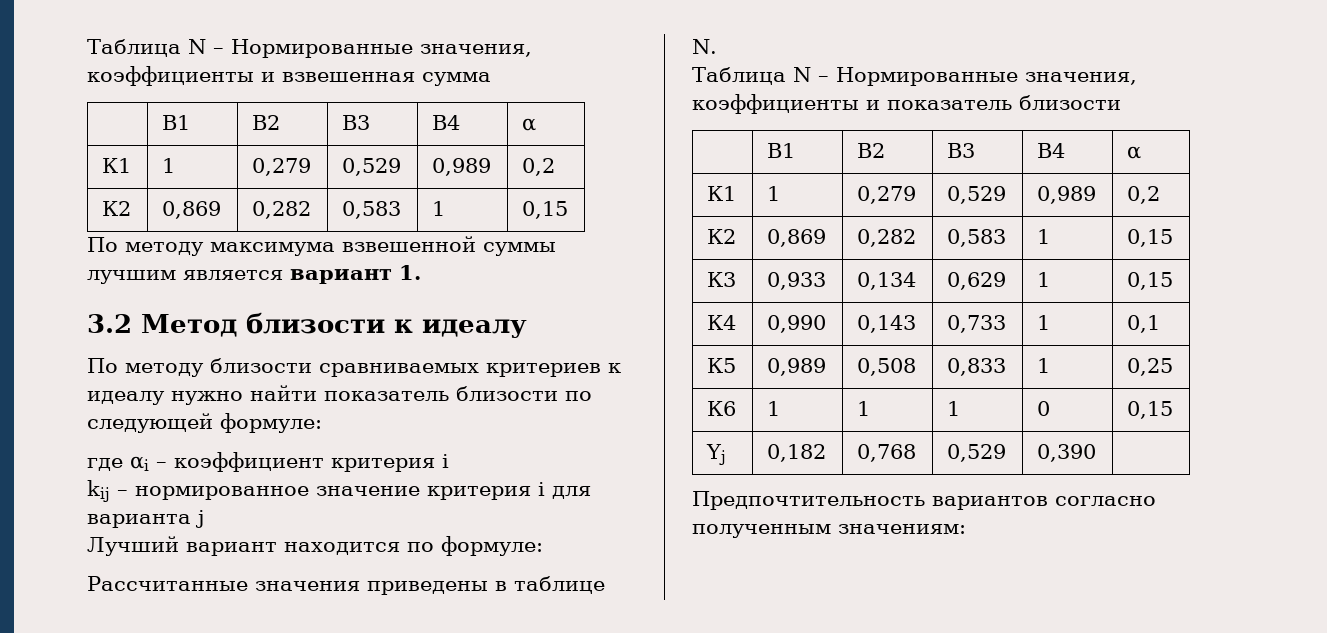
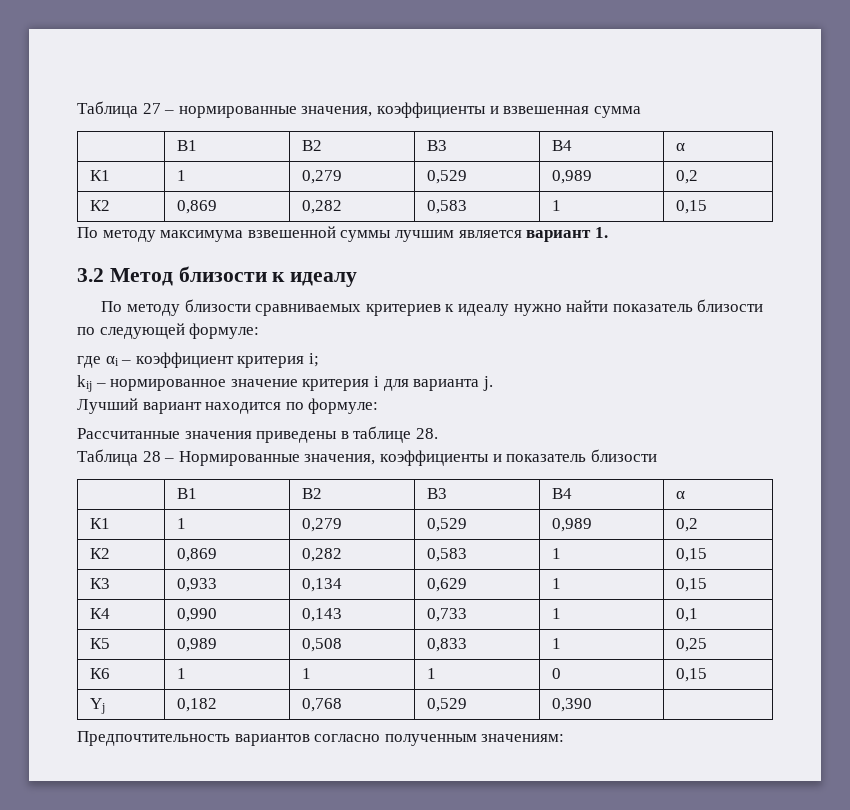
- Таблица N – Нормированные значения, коэффициенты и взвешенная сумма
+ Таблица 27 – нормированные значения, коэффициенты и взвешенная сумма
- где αi – коэффициент критерия i
+ где αi – коэффициент критерия i;
- kij – нормированное значение критерия i для варианта j
+ kij – нормированное значение критерия i для варианта j.
- Рассчитанные значения приведены в таблице N.
- Таблица N – Нормированные значения, коэффициенты и показатель близости
+ Рассчитанные значения приведены в таблице 28.
+ Таблица 28 – Нормированные значения, коэффициенты и показатель близости

